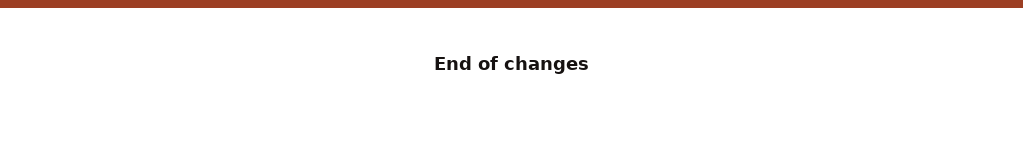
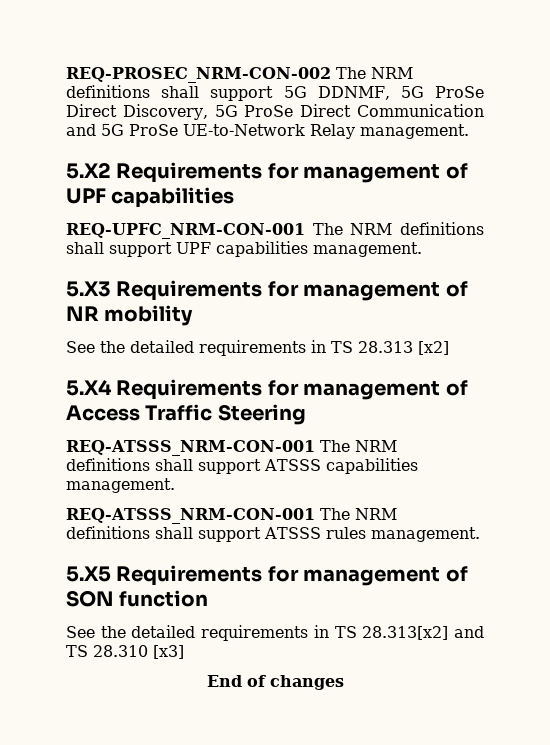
+ REQ-PROSEC_NRM-CON-002 The NRM definitions shall support 5G DDNMF, 5G ProSe Direct Discovery, 5G ProSe Direct Communication and 5G ProSe UE-to-Network Relay management.
+ 5.X2 Requirements for management of UPF capabilities
+ REQ-UPFC_NRM-CON-001 The NRM definitions shall support UPF capabilities management.
+ 5.X3 Requirements for management of NR mobility
+ See the detailed requirements in TS 28.313 [x2]
+ 5.X4 Requirements for management of Access Traffic Steering
+ REQ-ATSSS_NRM-CON-001 The NRM definitions shall support ATSSS capabilities management.
+ REQ-ATSSS_NRM-CON-001 The NRM definitions shall support ATSSS rules management.
+ 5.X5 Requirements for management of SON function
+ See the detailed requirements in TS 28.313[x2] and TS 28.310 [x3]

